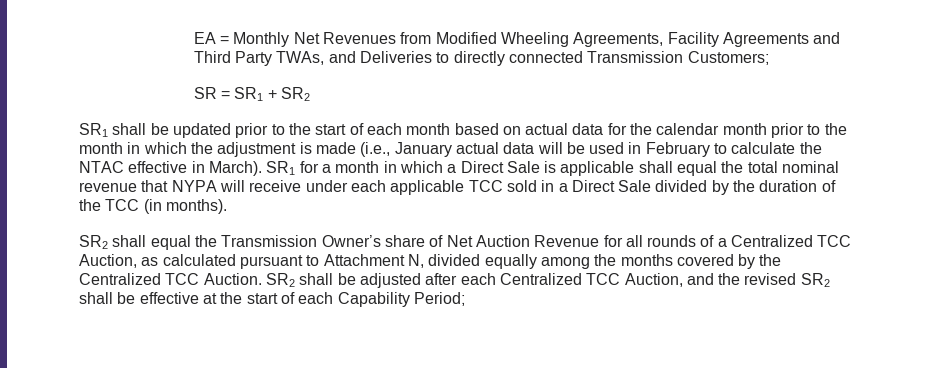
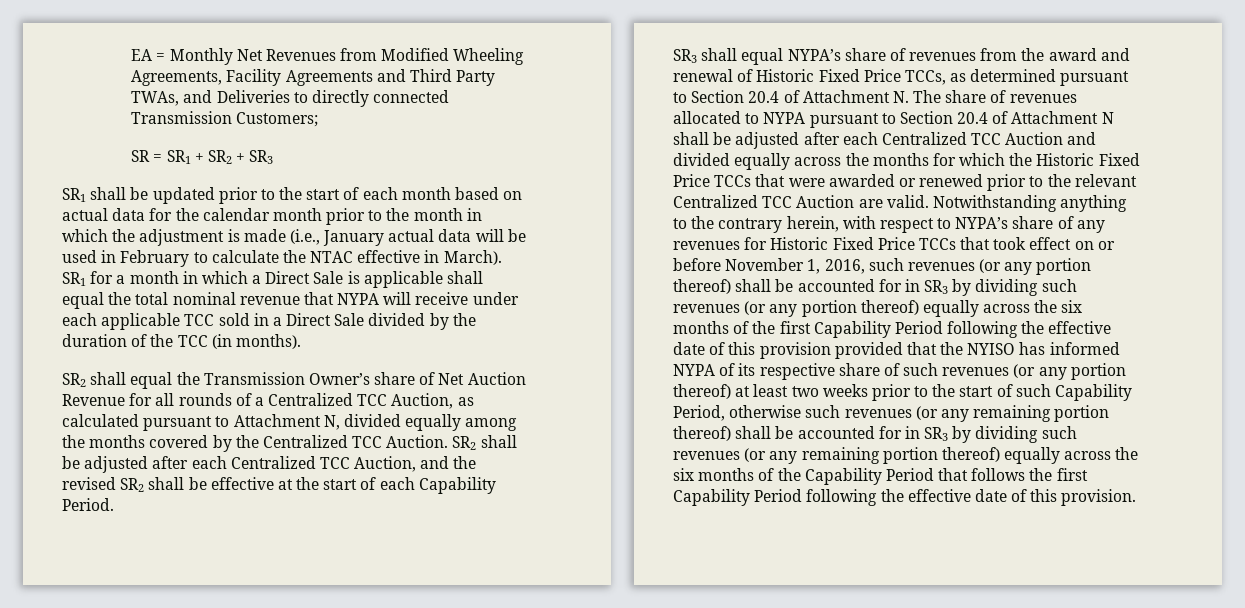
- SR = SR1 + SR2
+ SR = SR1 + SR2 + SR3
- SR2 shall be adjusted after each Centralized TCC Auction, and the revised SR2 shall be effective at the start of each Capability Period;
+ SR2 shall be adjusted after each Centralized TCC Auction, and the revised SR2 shall be effective at the start of each Capability Period.
+ SR3 shall equal NYPA’s share of revenues from the award and renewal of Historic Fixed Price TCCs, as determined pursuant to Section 20.4 of Attachment N. The share of revenues allocated to NYPA pursuant to Section 20.4 of Attachment N shall be adjusted after each Centralized TCC Auction and divided equally across the months for which the Historic Fixed Price TCCs that were awarded or renewed prior to the relevant Centralized TCC Auction are valid. Notwithstanding anything to the contrary herein, with respect to NYPA’s share of any revenues for Historic Fixed Price TCCs that took effect on or before November 1, 2016, such revenues (or any portion thereof) shall be accounted for in SR3 by dividing such revenues (or any portion thereof) equally across the six months of the first Capability Period following the effective date of this provision provided that the NYISO has informed NYPA of its respective share of such revenues (or any portion thereof) at least two weeks prior to the start of such Capability Period, otherwise such revenues (or any remaining portion thereof) shall be accounted for in SR3 by dividing such revenues (or any remaining portion thereof) equally across the six months of the Capability Period that follows the first Capability Period following the effective date of this provision.

